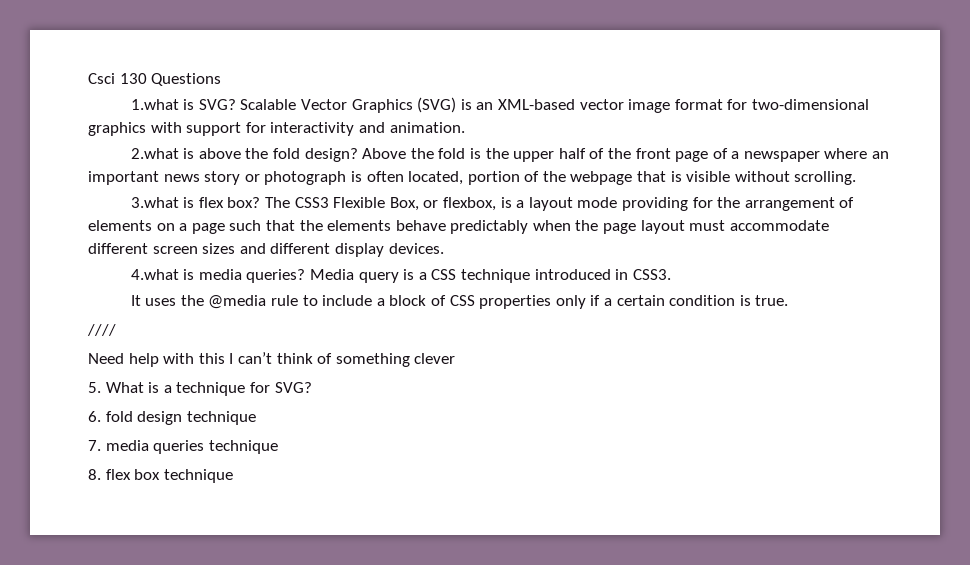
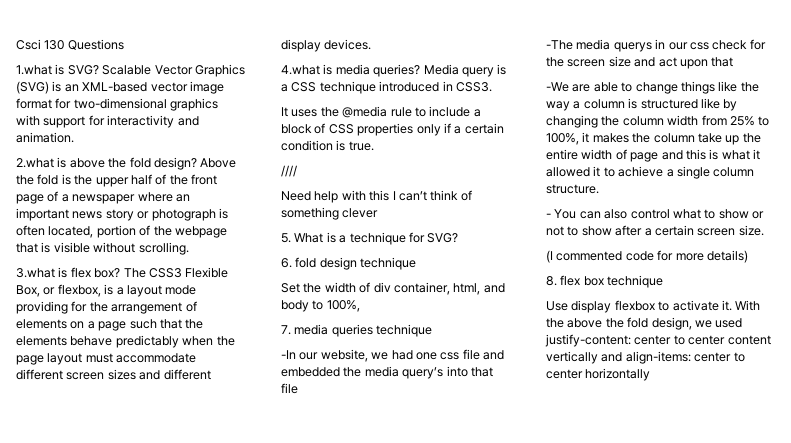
+ Set the width of div container, html, and body to 100%,
  7. media queries technique
+ -In our website, we had one css file and embedded the media query’s into that file
+ -The media querys in our css check for the screen size and act upon that
+ -We are able to change things like the way a column is structured like by changing the column width from 25% to 100%, it makes the column take up the entire width of page and this is what it allowed it to achieve a single column structure.
+ - You can also control what to show or not to show after a certain screen size.
+ (I commented code for more details)
  8. flex box technique
+ Use display flexbox to activate it. With the above the fold design, we used justify-content: center to center content vertically and align-items: center to center horizontally

